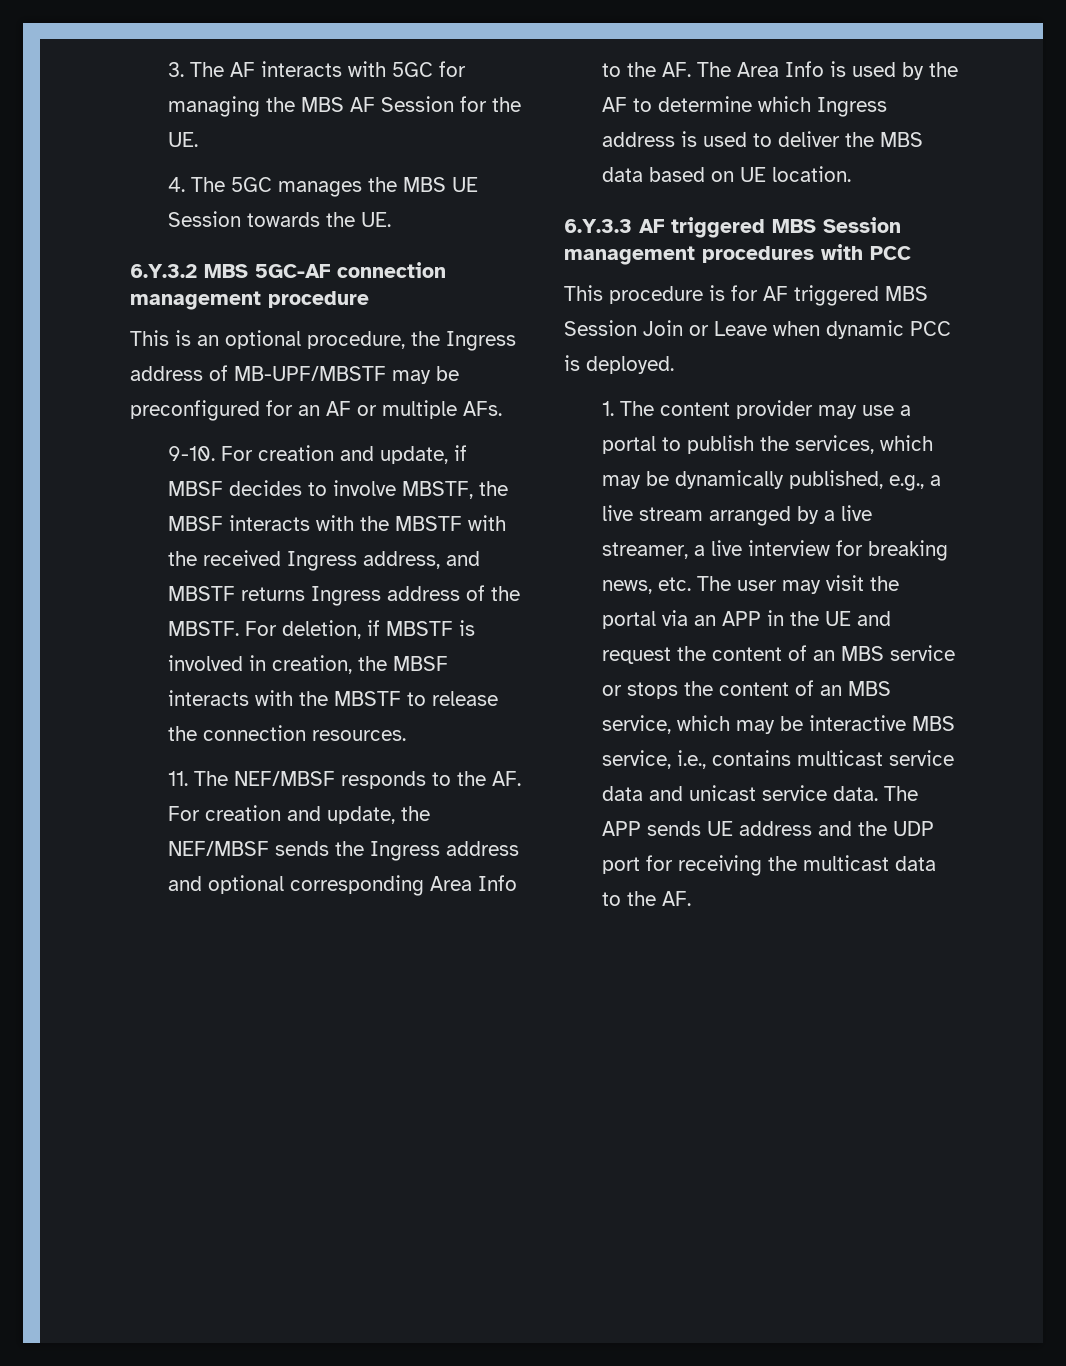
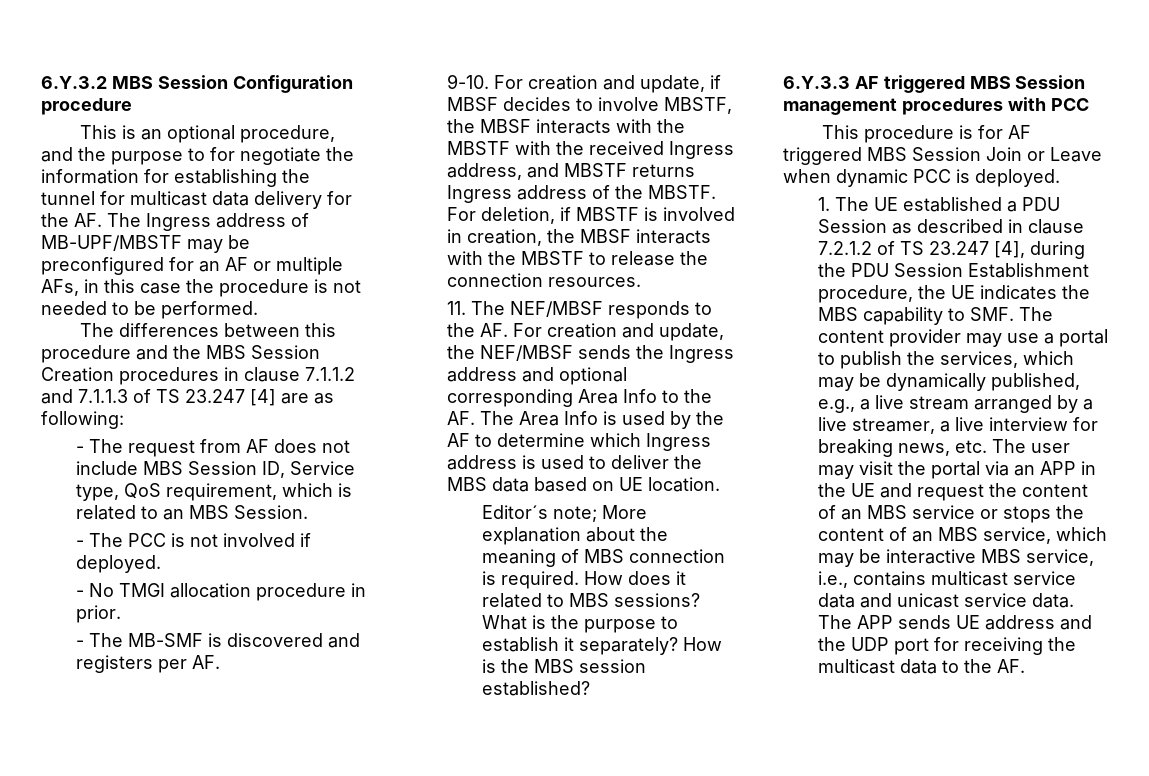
- 3. The AF interacts with 5GC for managing the MBS AF Session for the UE.
- 4. The 5GC manages the MBS UE Session towards the UE.
- 6.Y.3.2 MBS 5GC-AF connection management procedure
+ 6.Y.3.2 MBS Session Configuration procedure
- This is an optional procedure, the Ingress address of MB-UPF/MBSTF may be preconfigured for an AF or multiple AFs.
+ This is an optional procedure, and the purpose to for negotiate the information for establishing the tunnel for multicast data delivery for the AF. The Ingress address of MB-UPF/MBSTF may be preconfigured for an AF or multiple AFs, in this case the procedure is not needed to be performed.
+ The differences between this procedure and the MBS Session Creation procedures in clause 7.1.1.2 and 7.1.1.3 of TS 23.247 [4] are as following:
+ - The request from AF does not include MBS Session ID, Service type, QoS requirement, which is related to an MBS Session.
+ - The PCC is not involved if deployed.
+ - No TMGI allocation procedure in prior.
+ - The MB-SMF is discovered and registers per AF.
+ Editor´s note; More explanation about the meaning of MBS connection is required. How does it related to MBS sessions? What is the purpose to establish it separately? How is the MBS session established?
- 1. The content provider may use a portal to publish the services, which may be dynamically published, e.g., a live stream arranged by a live streamer, a live interview for breaking news, etc. The user may visit the portal via an APP in the UE and request the content of an MBS service or stops the content of an MBS service, which may be interactive MBS service, i.e., contains multicast service data and unicast service data.
+ 1. The UE established a PDU Session as described in clause 7.2.1.2 of TS 23.247 [4], during the PDU Session Establishment procedure, the UE indicates the MBS capability to SMF. The content provider may use a portal to publish the services, which may be dynamically published, e.g., a live stream arranged by a live streamer, a live interview for breaking news, etc. The user may visit the portal via an APP in the UE and request the content of an MBS service or stops the content of an MBS service, which may be interactive MBS service, i.e., contains multicast service data and unicast service data.

